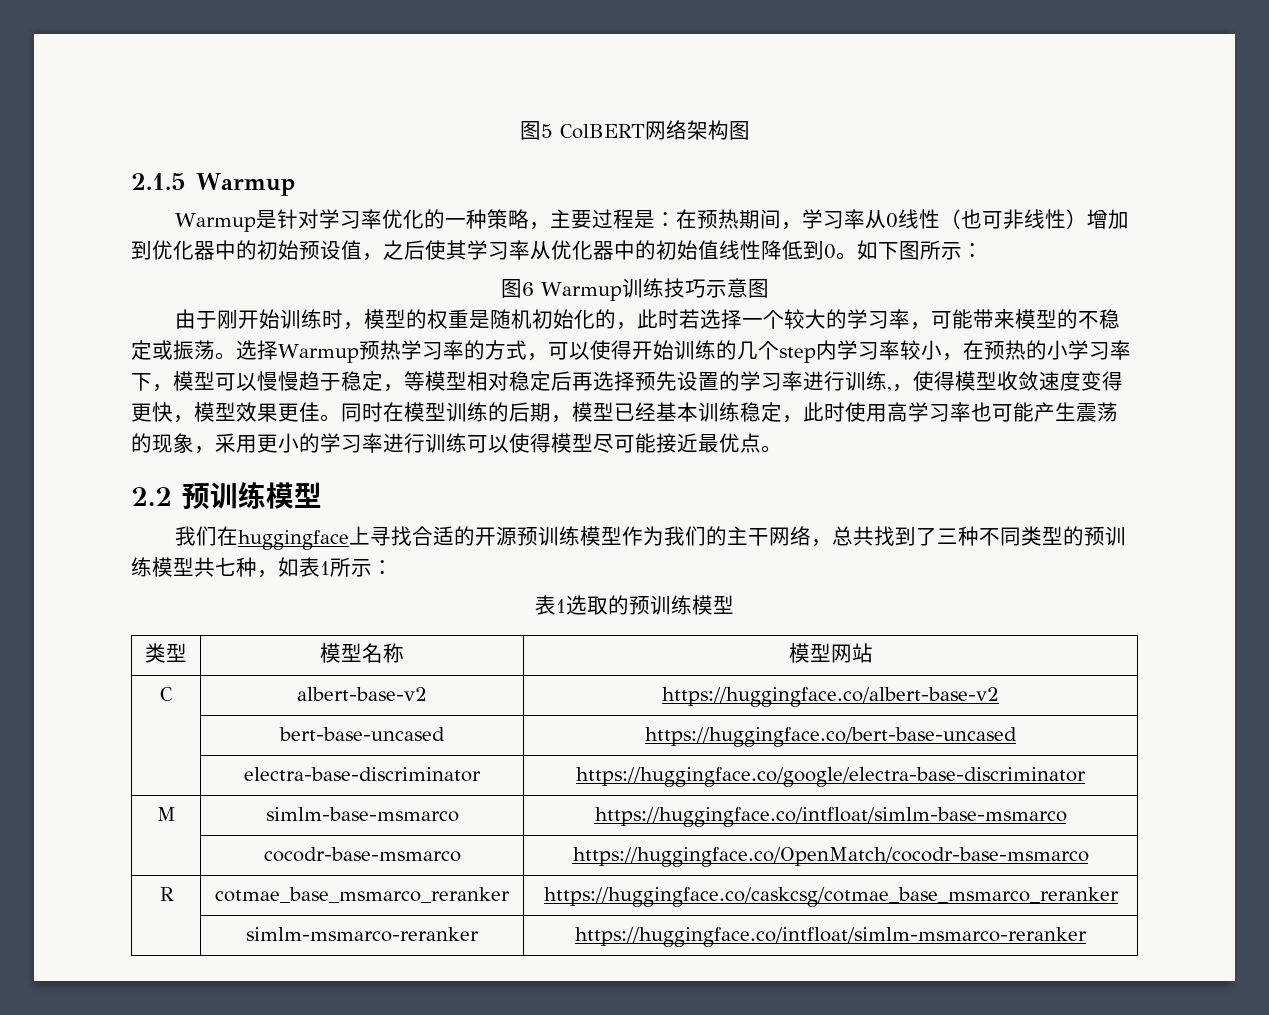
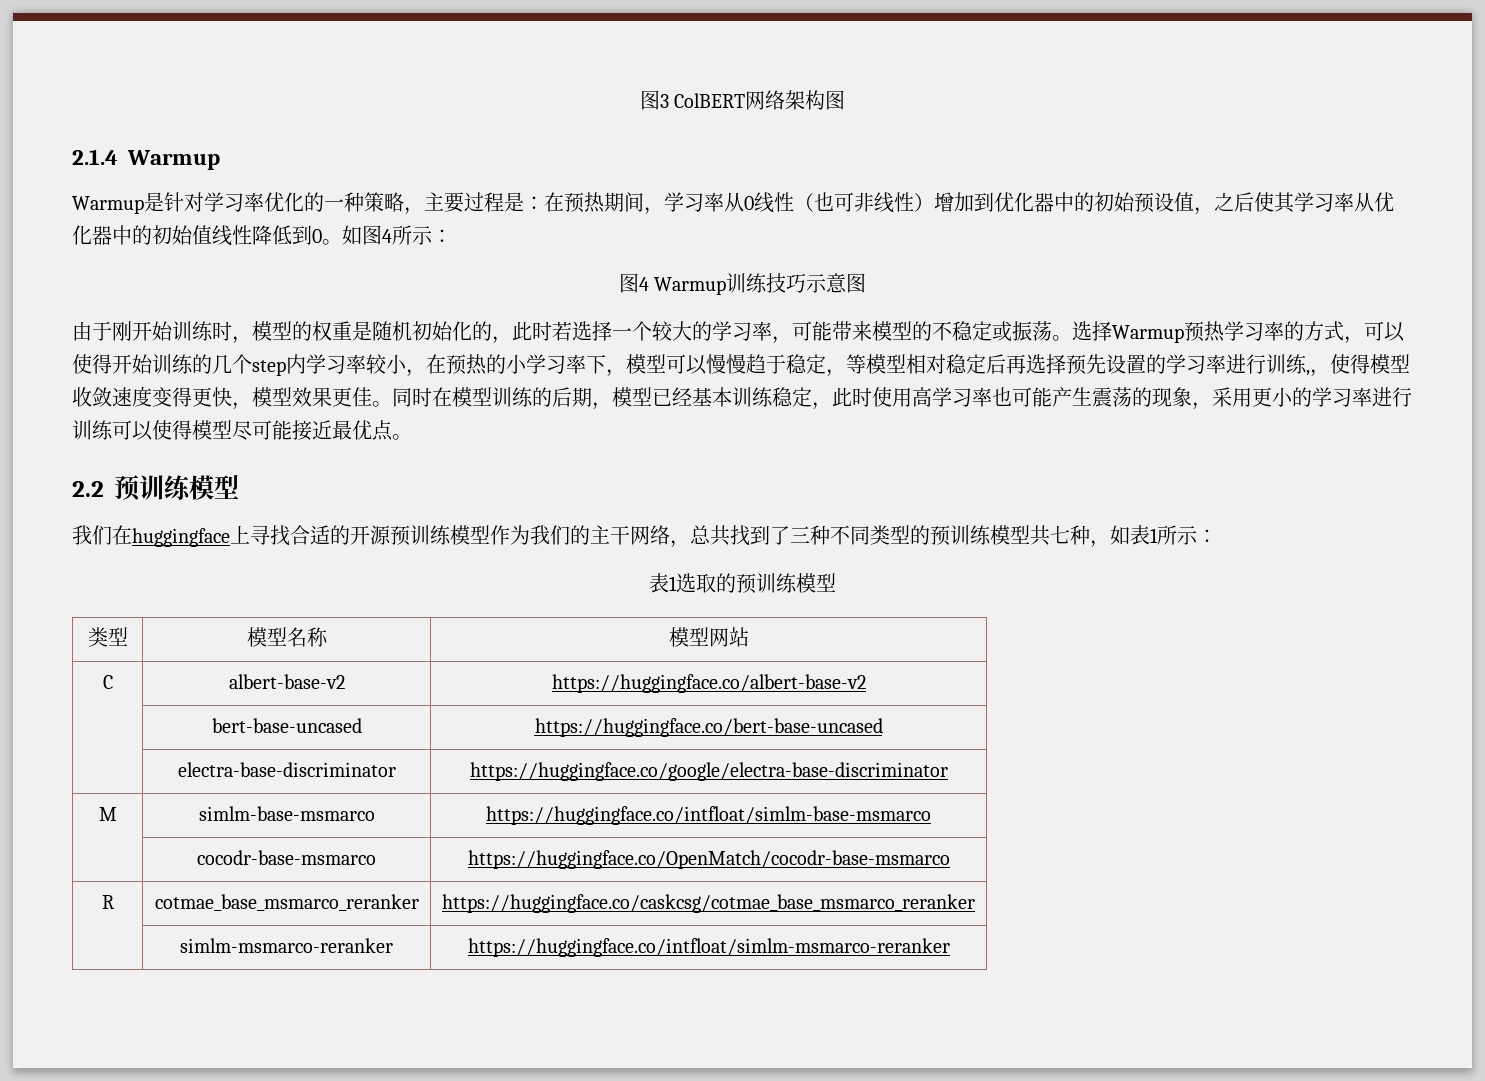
- 图5 ColBERT网络架构图
+ 图3 ColBERT网络架构图
- 2.1.5 Warmup
+ 2.1.4 Warmup
- 如下图所示：
+ 如图4所示：
- 图6 Warmup训练技巧示意图
+ 图4 Warmup训练技巧示意图

